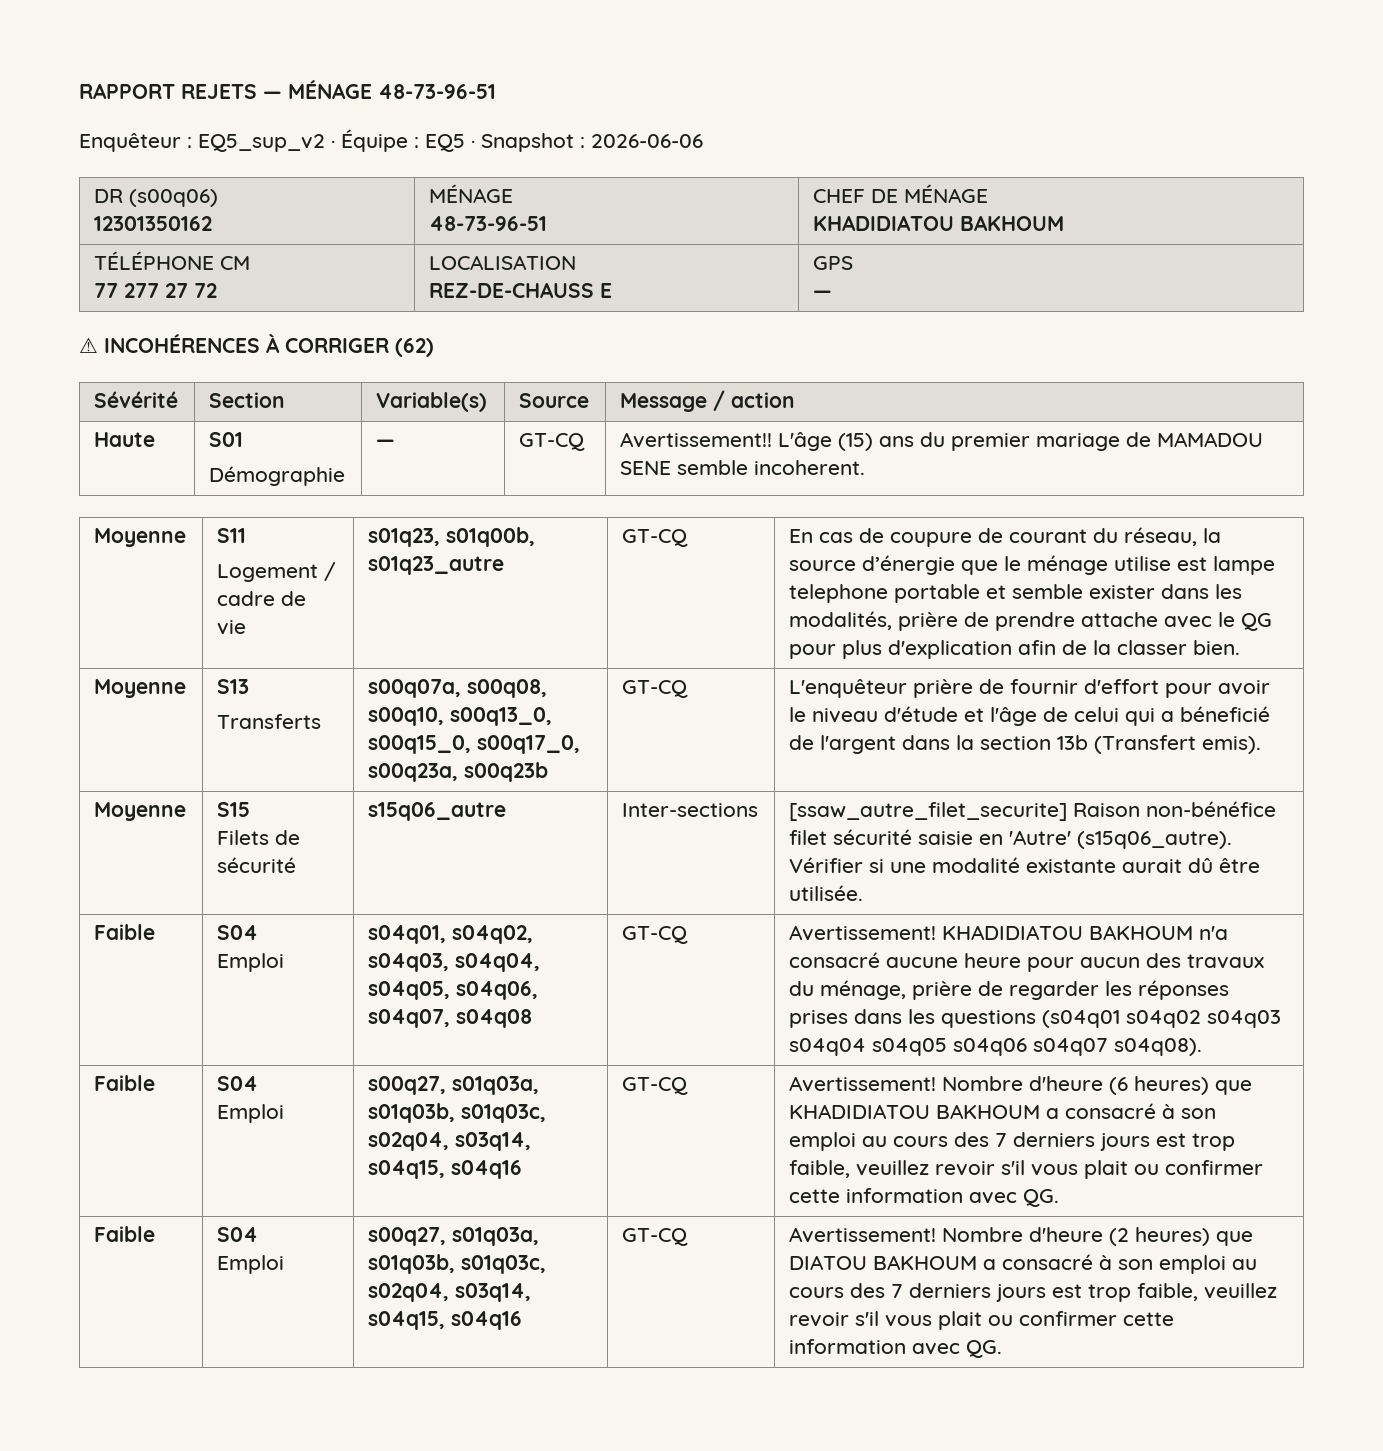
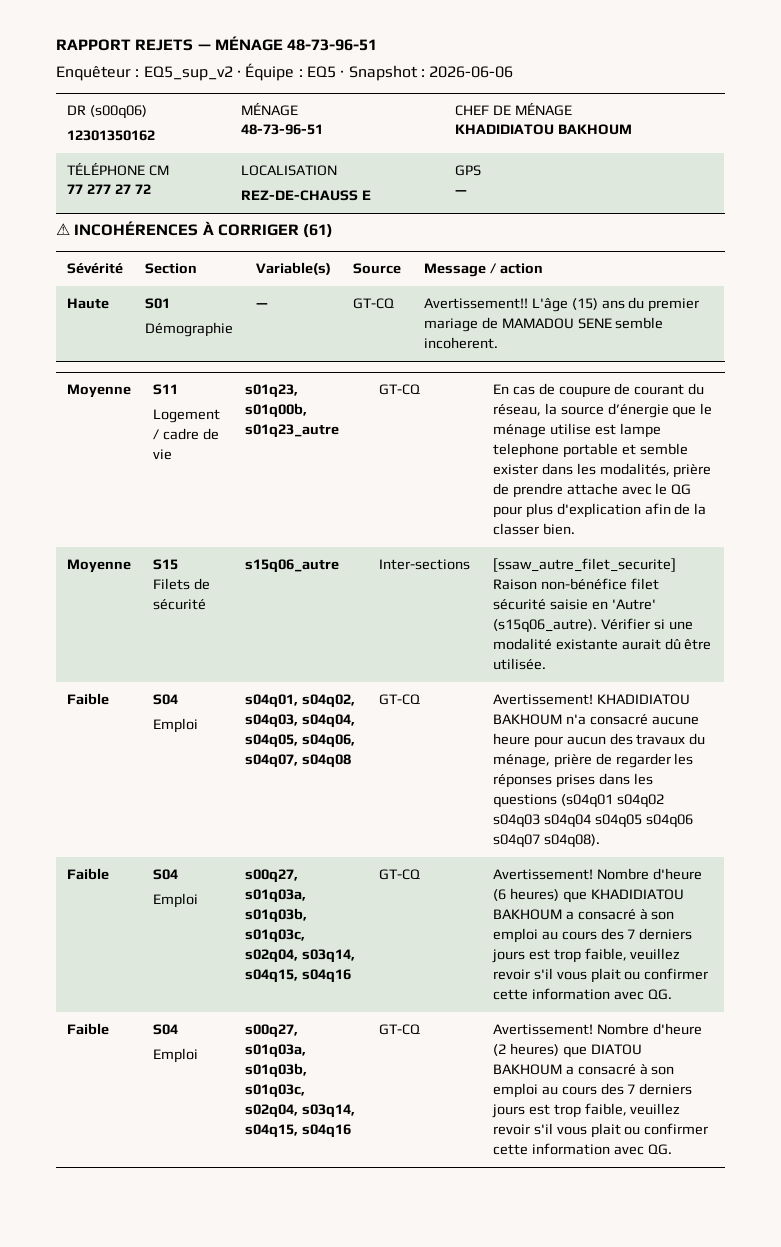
- ⚠ INCOHÉRENCES À CORRIGER (62)
+ ⚠ INCOHÉRENCES À CORRIGER (61)
- Moyenne | S13
- Transferts | s00q07a, s00q08, s00q10, s00q13_0, s00q15_0, s00q17_0, s00q23a, s00q23b | GT-CQ | L'enquêteur prière de fournir d'effort pour avoir le niveau d'étude et l'âge de celui qui a béneficié de l'argent dans la section 13b (Transfert emis).

